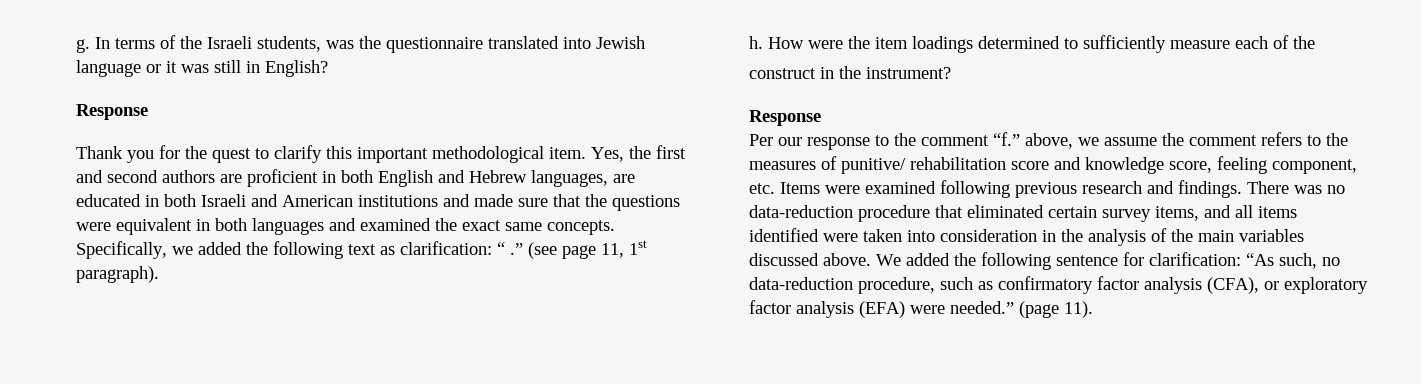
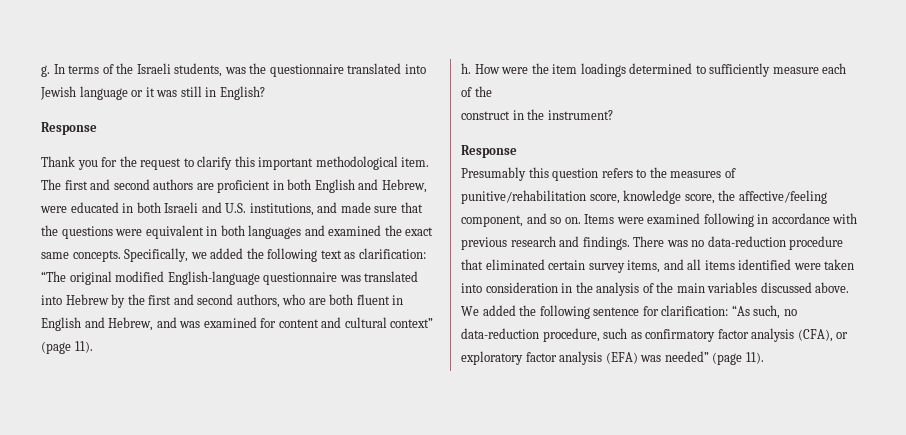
- Thank you for the quest to clarify this important methodological item.
+ Thank you for the request to clarify this important methodological item.
- Yes, the first and second authors are proficient in both English and Hebrew languages, are educated in both Israeli and American institutions and made sure that the questions were equivalent in both languages and examined the exact same concepts.
+ The first and second authors are proficient in both English and Hebrew, were educated in both Israeli and U.S. institutions, and made sure that the questions were equivalent in both languages and examined the exact same concepts.
- Specifically, we added the following text as clarification: “ .” (see page 11, 1st paragraph).
+ Specifically, we added the following text as clarification: “The original modified English-language questionnaire was translated into Hebrew by the first and second authors, who are both fluent in English and Hebrew, and was examined for content and cultural context” (page 11).
- Per our response to the comment “f.” above, we assume the comment refers to the measures of punitive/ rehabilitation score and knowledge score, feeling component, etc. Items were examined following previous research and findings.
+ Presumably this question refers to the measures of punitive/rehabilitation score, knowledge score, the affective/feeling component, and so on. Items were examined following in accordance with previous research and findings.
- We added the following sentence for clarification: “As such, no data-reduction procedure, such as confirmatory factor analysis (CFA), or exploratory factor analysis (EFA) were needed.” (page 11).
+ We added the following sentence for clarification: “As such, no data-reduction procedure, such as confirmatory factor analysis (CFA), or exploratory factor analysis (EFA) was needed” (page 11).

